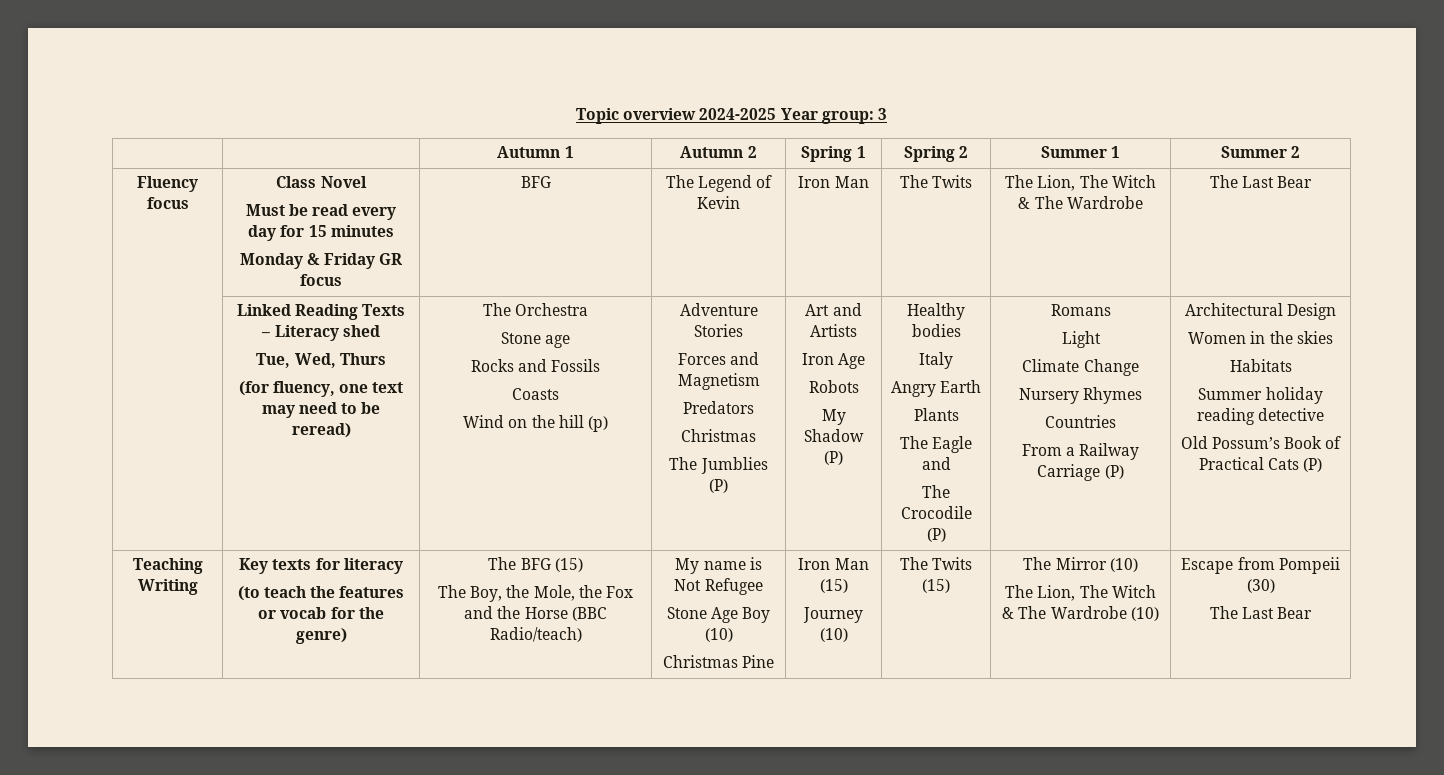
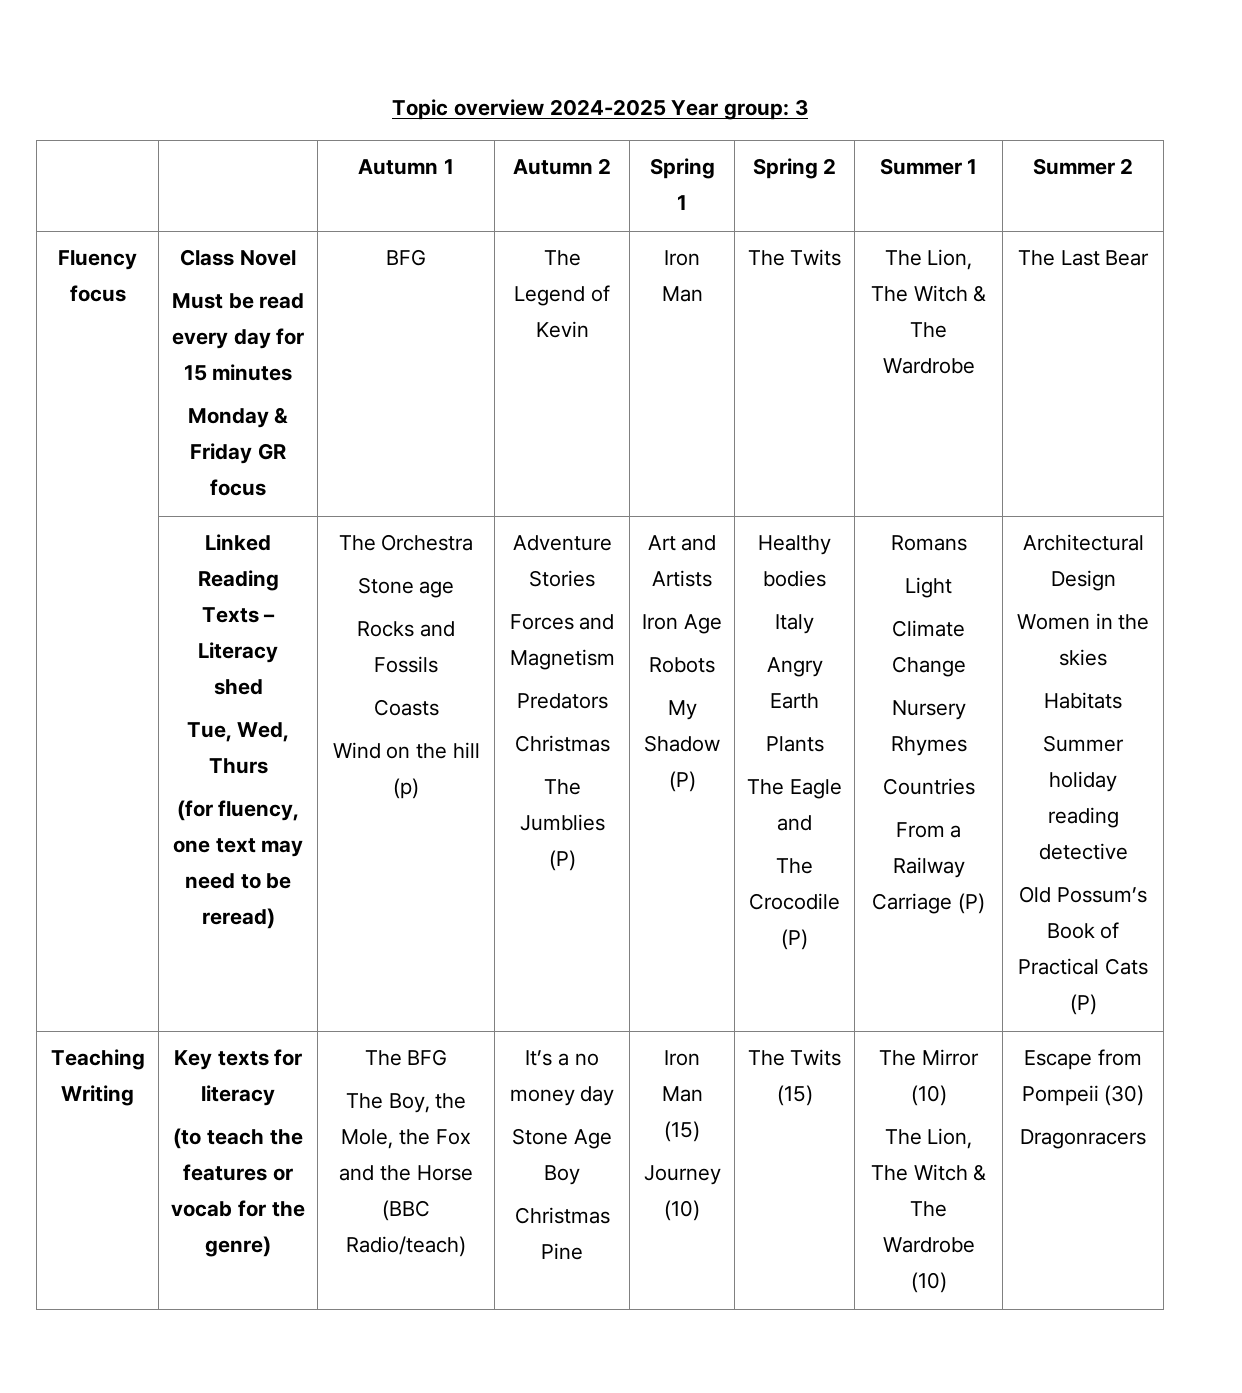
- The BFG (15)
+ The BFG
- My name is Not Refugee
+ It’s a no money day
- Stone Age Boy (10)
+ Stone Age Boy
  Escape from Pompeii (30)
- The Last Bear
+ Dragonracers

